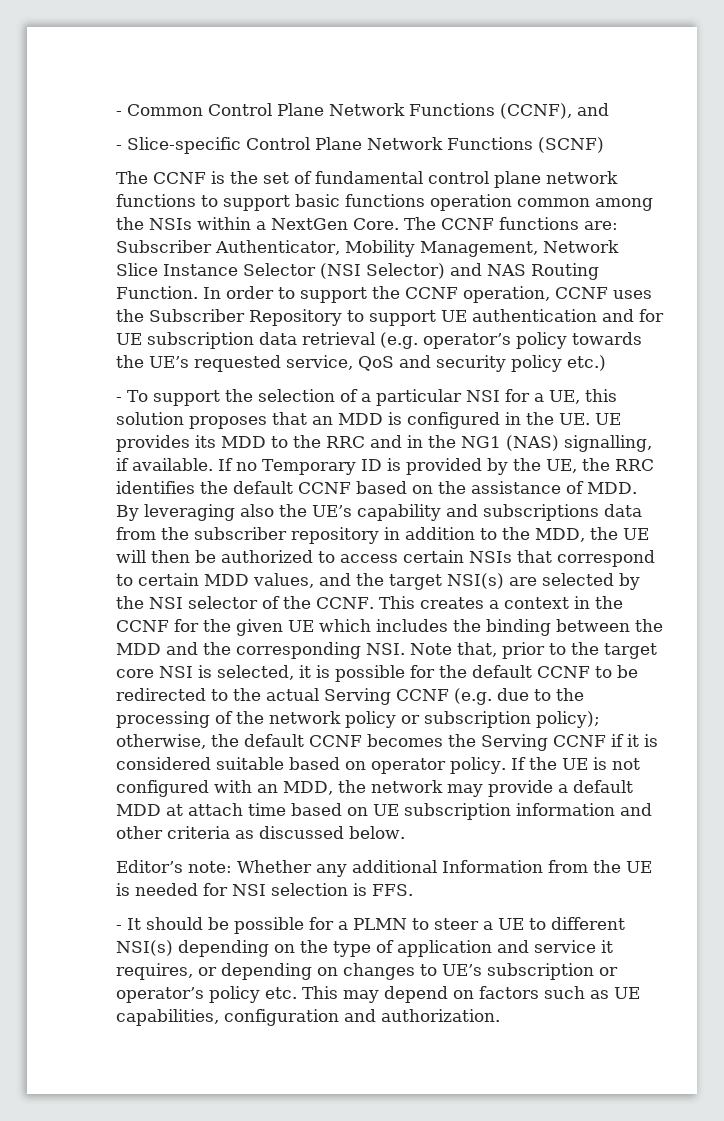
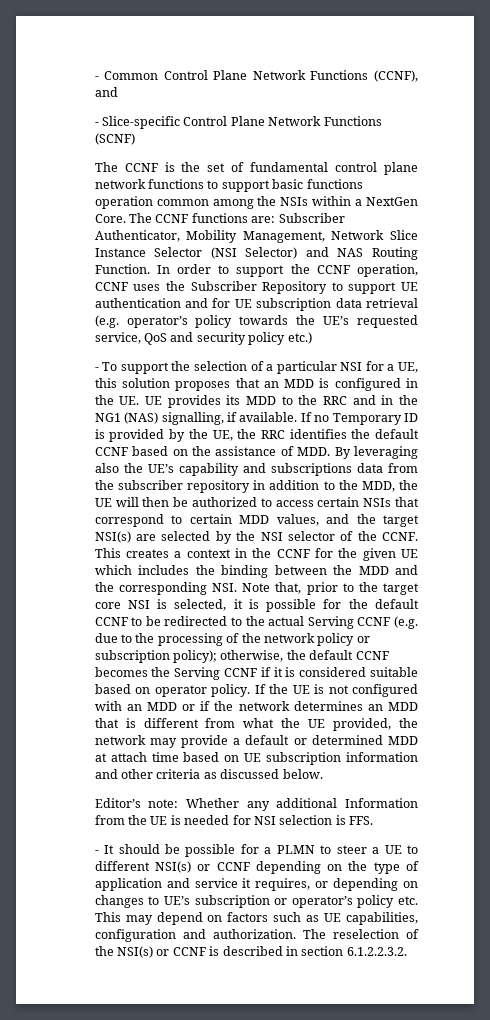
- If the UE is not configured with an MDD, the network may provide a default MDD at attach time based on UE subscription information and other criteria as discussed below.
+ If the UE is not configured with an MDD or if the network determines an MDD that is different from what the UE provided, the network may provide a default or determined MDD at attach time based on UE subscription information and other criteria as discussed below.
- - It should be possible for a PLMN to steer a UE to different NSI(s) depending on the type of application and service it requires, or depending on changes to UE’s subscription or operator’s policy etc. This may depend on factors such as UE capabilities, configuration and authorization.
+ - It should be possible for a PLMN to steer a UE to different NSI(s) or CCNF depending on the type of application and service it requires, or depending on changes to UE’s subscription or operator’s policy etc. This may depend on factors such as UE capabilities, configuration and authorization.
+ The reselection of the NSI(s) or CCNF is described in section 6.1.2.2.3.2.

